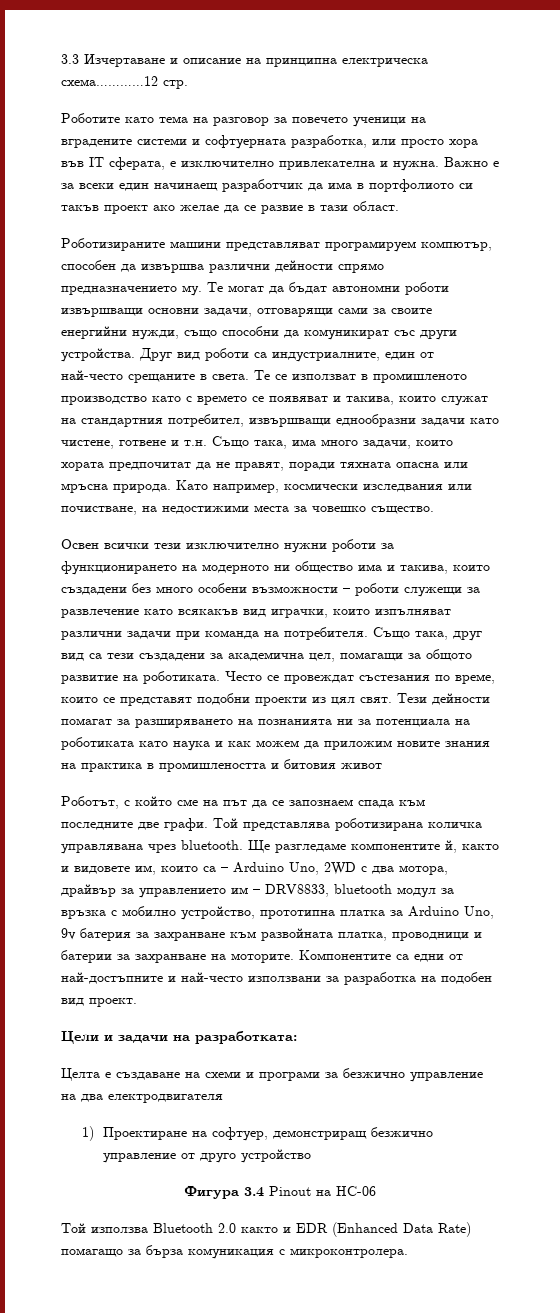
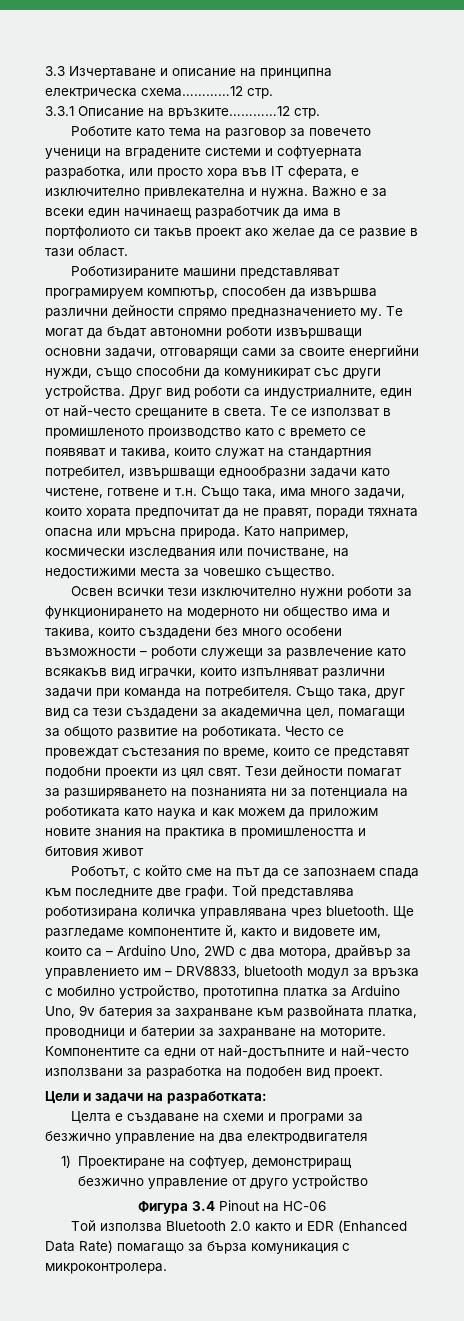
+ 3.3.1 Описание на връзките…………12 стр.

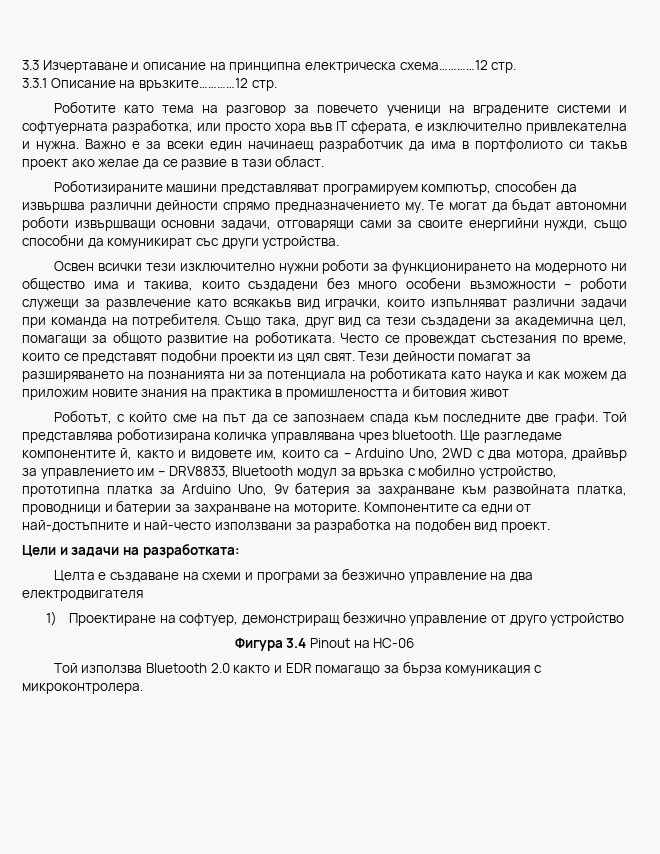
- Друг вид роботи са индустриалните, един от най-често срещаните в света. Те се използват в промишленото производство като с времето се появяват и такива, които служат на стандартния потребител, извършващи еднообразни задачи като чистене, готвене и т.н. Също така, има много задачи, които хората предпочитат да не правят, поради тяхната опасна или мръсна природа. Като например, космически изследвания или почистване, на недостижими места за човешко същество.
- Ще разгледаме компонентите й, както и видовете им, които са – Arduino Uno, 2WD с два мотора, драйвър за управлението им – DRV8833, bluetooth модул за връзка с мобилно устройство, прототипна платка за Arduino Uno, 9v батерия за захранване към развойната платка, проводници и батерии за захранване на моторите.
+ Ще разгледаме компонентите й, както и видовете им, които са – Arduino Uno, 2WD с два мотора, драйвър за управлението им – DRV8833, Bluetooth модул за връзка с мобилно устройство, прототипна платка за Arduino Uno, 9v батерия за захранване към развойната платка, проводници и батерии за захранване на моторите.
- Той използва Bluetooth 2.0 както и EDR (Enhanced Data Rate) помагащо за бърза комуникация с микроконтролера.
+ Той използва Bluetooth 2.0 както и EDR помагащо за бърза комуникация с микроконтролера.

